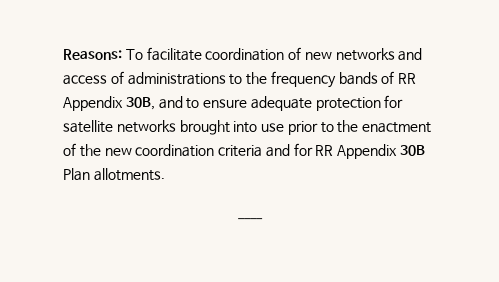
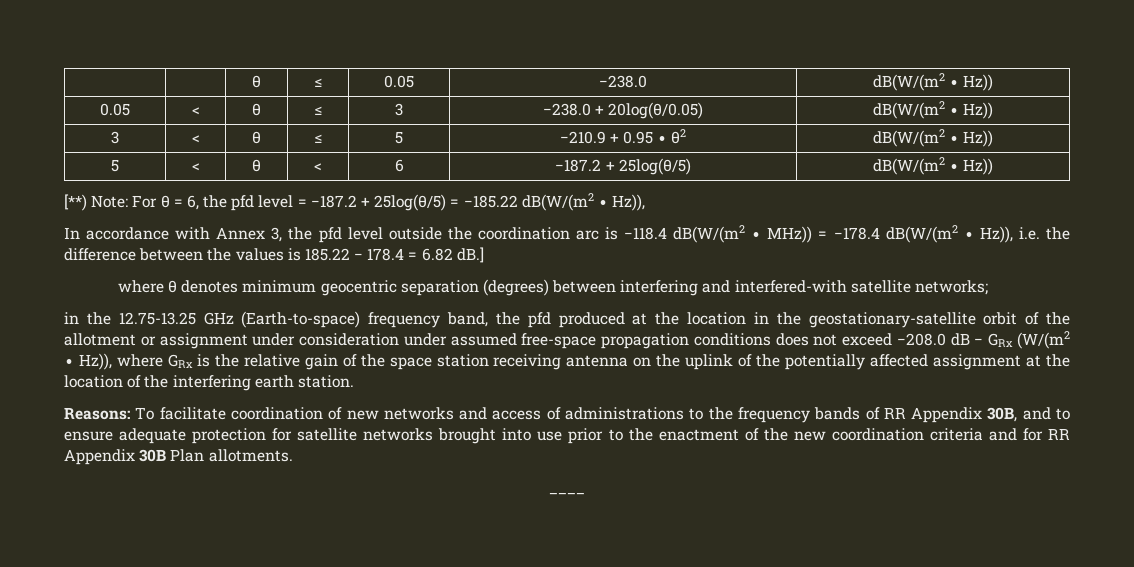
+ | | θ | ≤ | 0.05 | −238.0 | dB(W/(m2 ∙ Hz))
+ 0.05 | < | θ | ≤ | 3 | −238.0 + 20log(θ/0.05) | dB(W/(m2 ∙ Hz))
+ 3 | < | θ | ≤ | 5 | −210.9 + 0.95 ∙ θ2 | dB(W/(m2 ∙ Hz))
+ 5 | < | θ | < | 6 | −187.2 + 25log(θ/5) | dB(W/(m2 ∙ Hz))
+ [**) Note: For θ = 6, the pfd level = −187.2 + 25log(θ/5) = −185.22 dB(W/(m2 ∙ Hz)),
+ In accordance with Annex 3, the pfd level outside the coordination arc is −118.4 dB(W/(m2 ∙ MHz)) = −178.4 dB(W/(m2 ∙ Hz)), i.e. the difference between the values is 185.22 − 178.4 = 6.82 dB.]
+ where θ denotes minimum geocentric separation (degrees) between interfering and interfered-with satellite networks;
+ in the 12.75-13.25 GHz (Earth-to-space) frequency band, the pfd produced at the location in the geostationary-satellite orbit of the allotment or assignment under consideration under assumed free-space propagation conditions does not exceed −208.0 dB − GRx (W/(m2 ∙ Hz)), where GRx is the relative gain of the space station receiving antenna on the uplink of the potentially affected assignment at the location of the interfering earth station.

